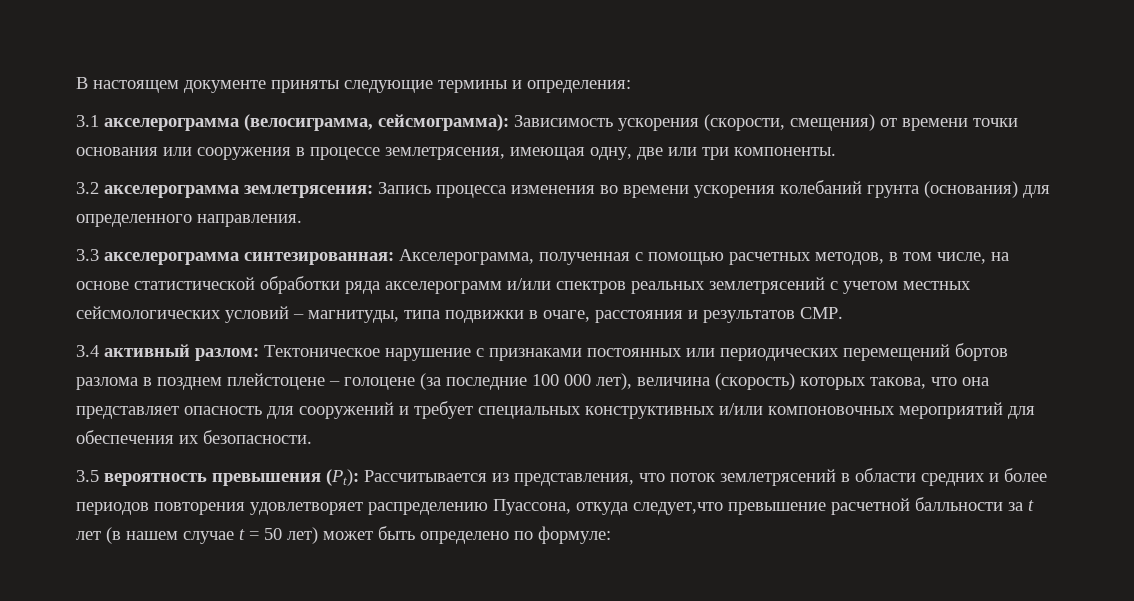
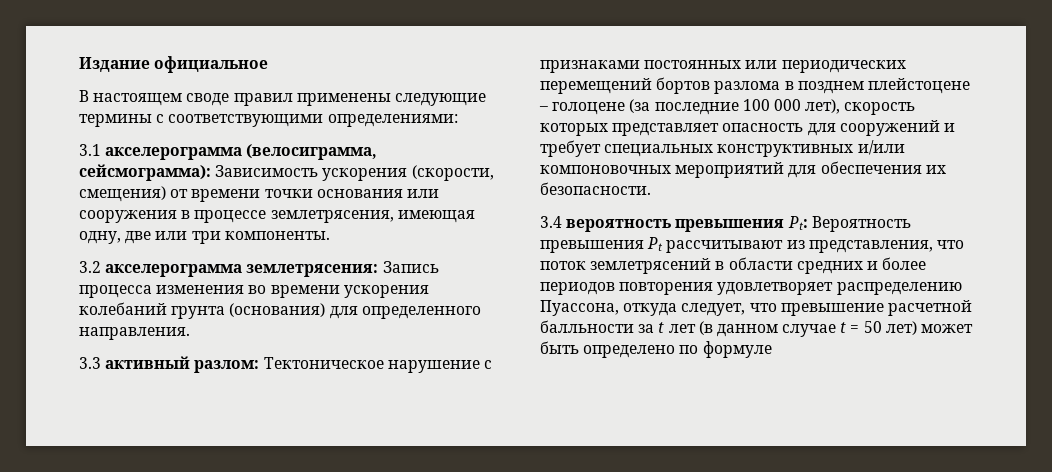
- В настоящем документе приняты следующие термины и определения:
+ Издание официальное
+ В настоящем своде правил применены следующие термины с соответствующими определениями:
- 3.3 акселерограмма синтезированная: Акселерограмма, полученная с помощью расчетных методов, в том числе, на основе статистической обработки ряда акселерограмм и/или спектров реальных землетрясений с учетом местных сейсмологических условий – магнитуды, типа подвижки в очаге, расстояния и результатов СМР.
- 3.4 активный разлом: Тектоническое нарушение с признаками постоянных или периодических перемещений бортов разлома в позднем плейстоцене – голоцене (за последние 100 000 лет), величина (скорость) которых такова, что она представляет опасность для сооружений и требует специальных конструктивных и/или компоновочных мероприятий для обеспечения их безопасности.
+ 3.3 активный разлом: Тектоническое нарушение с признаками постоянных или периодических перемещений бортов разлома в позднем плейстоцене – голоцене (за последние 100 000 лет), скорость которых представляет опасность для сооружений и требует специальных конструктивных и/или компоновочных мероприятий для обеспечения их безопасности.
- 3.5 вероятность превышения (Pt): Рассчитывается из представления, что поток землетрясений в области средних и более периодов повторения удовлетворяет распределению Пуассона, откуда следует,что превышение расчетной балльности за t лет (в нашем случае t = 50 лет) может быть определено по формуле:
+ 3.4 вероятность превышения Pt: Вероятность превышения Pt рассчитывают из представления, что поток землетрясений в области средних и более периодов повторения удовлетворяет распределению Пуассона, откуда следует, что превышение расчетной балльности за t лет (в данном случае t = 50 лет) может быть определено по формуле

